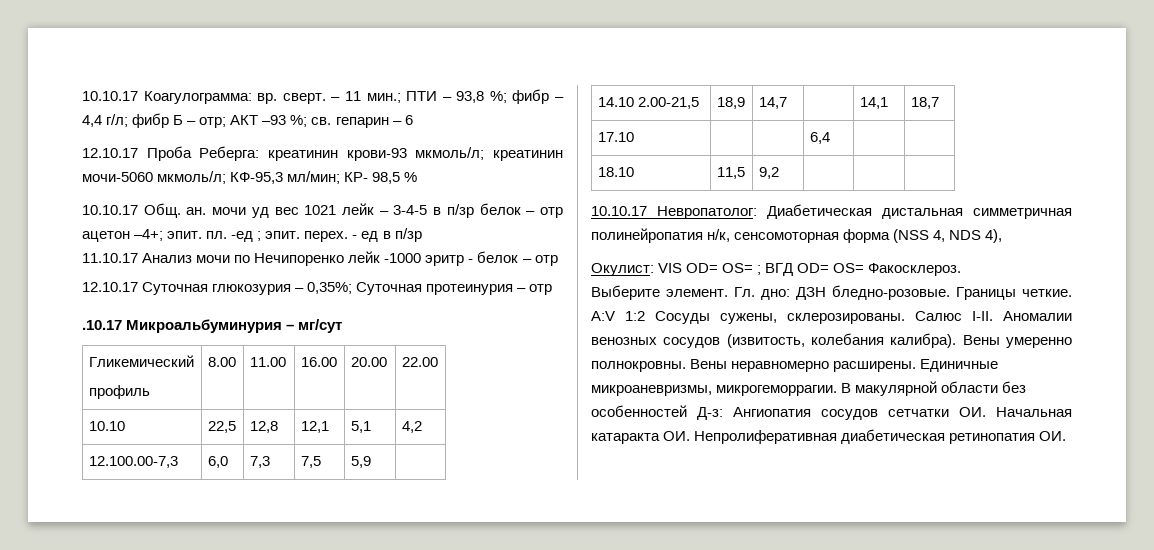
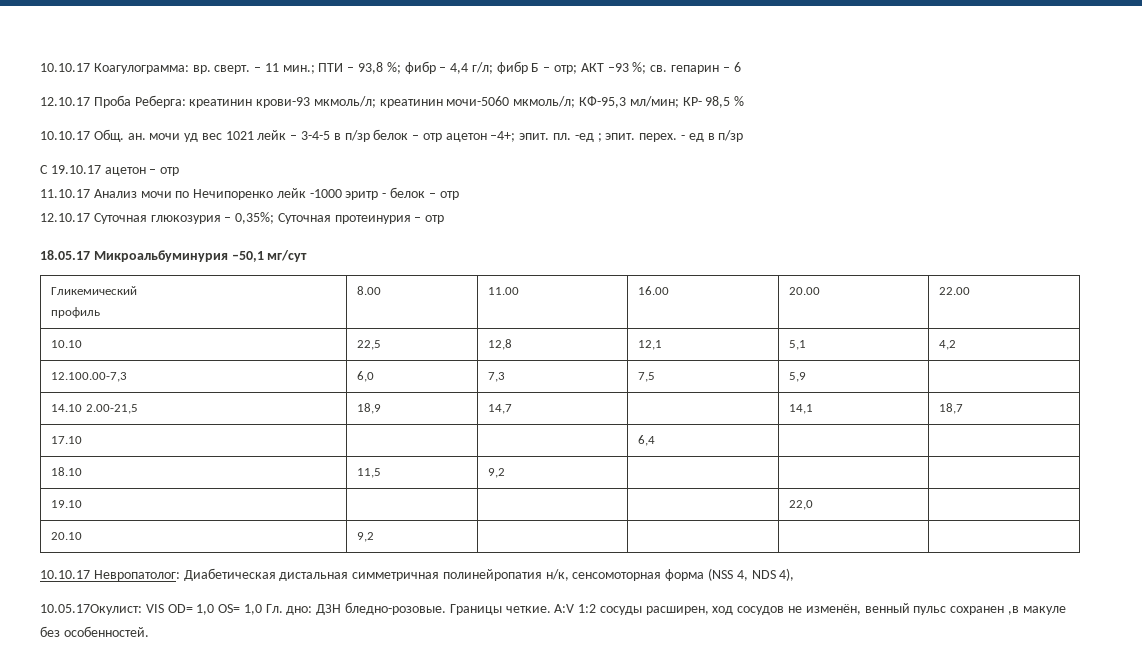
+ С 19.10.17 ацетон – отр
- .10.17 Микроальбуминурия – мг/сут
+ 18.05.17 Микроальбуминурия –50,1 мг/сут
+ 19.10 | | | | 22,0 |
+ 20.10 | 9,2 | | | |
- Окулист: VIS OD= OS= ; ВГД OD= OS= Факосклероз.
- Выберите элемент. Гл. дно: ДЗН бледно-розовые.
+ 10.05.17Окулист: VIS OD= 1,0 OS= 1,0 Гл. дно: ДЗН бледно-розовые.
- А:V 1:2 Сосуды сужены, склерозированы. Салюс I-II. Аномалии венозных сосудов (извитость, колебания калибра). Вены умеренно полнокровны. Вены неравномерно расширены. Единичные микроаневризмы, микрогеморрагии. В макулярной области без особенностей Д-з: Ангиопатия сосудов сетчатки ОИ. Начальная катаракта ОИ. Непролиферативная диабетическая ретинопатия ОИ.
+ А:V 1:2 сосуды расширен, ход сосудов не изменён, венный пульс сохранен ,в макуле без особенностей.

